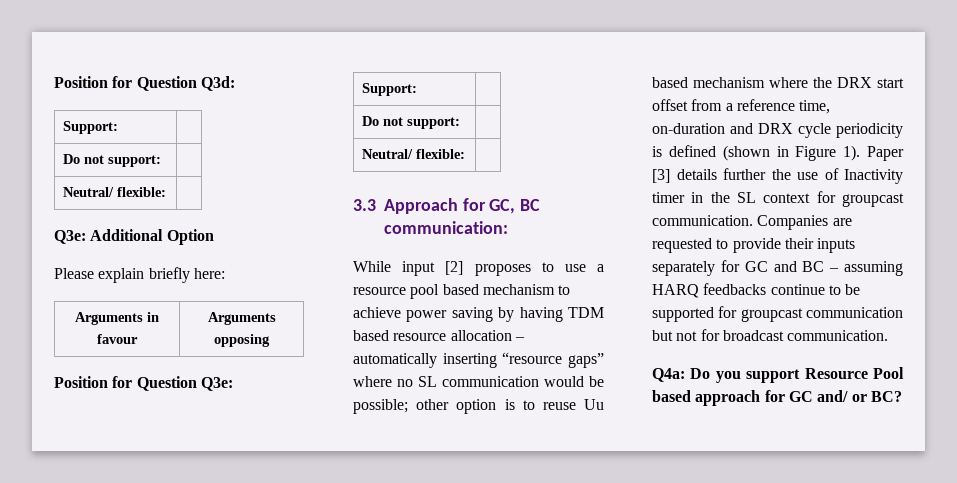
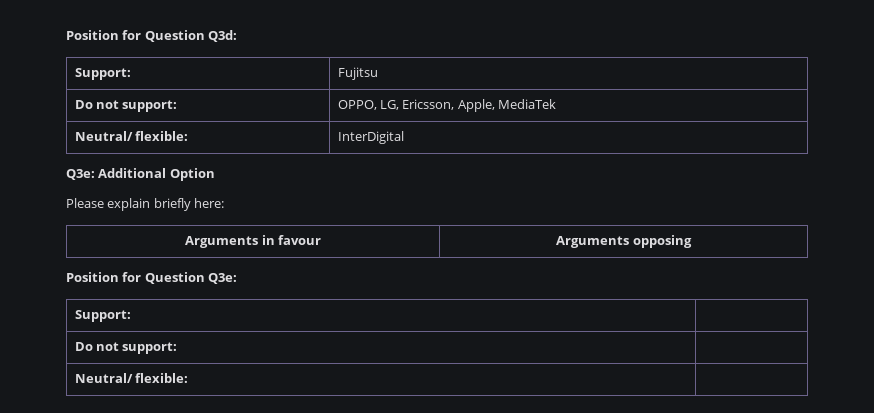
  Position for Question Q3d:
- Support: |
- Do not support: |
- Neutral/ flexible: |
+ Support: | Fujitsu
+ Do not support: | OPPO, LG, Ericsson, Apple, MediaTek
+ Neutral/ flexible: | InterDigital
- 3.3 Approach for GC, BC communication:
- While input [2] proposes to use a resource pool based mechanism to achieve power saving by having TDM based resource allocation – automatically inserting “resource gaps” where no SL communication would be possible; other option is to reuse Uu based mechanism where the DRX start offset from a reference time, on-duration and DRX cycle periodicity is defined (shown in Figure 1). Paper [3] details further the use of Inactivity timer in the SL context for groupcast communication. Companies are requested to provide their inputs separately for GC and BC – assuming HARQ feedbacks continue to be supported for groupcast communication but not for broadcast communication.
- Q4a: Do you support Resource Pool based approach for GC and/ or BC?

